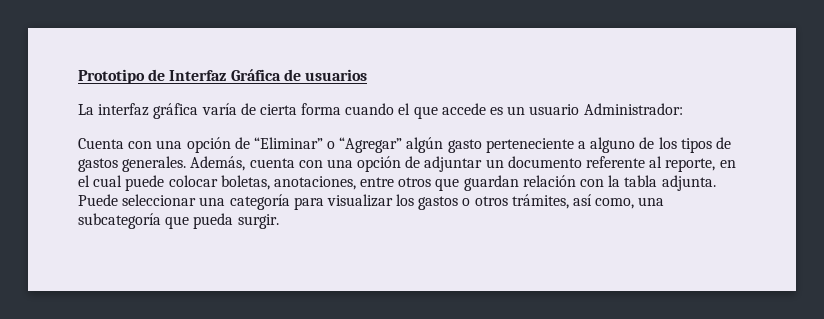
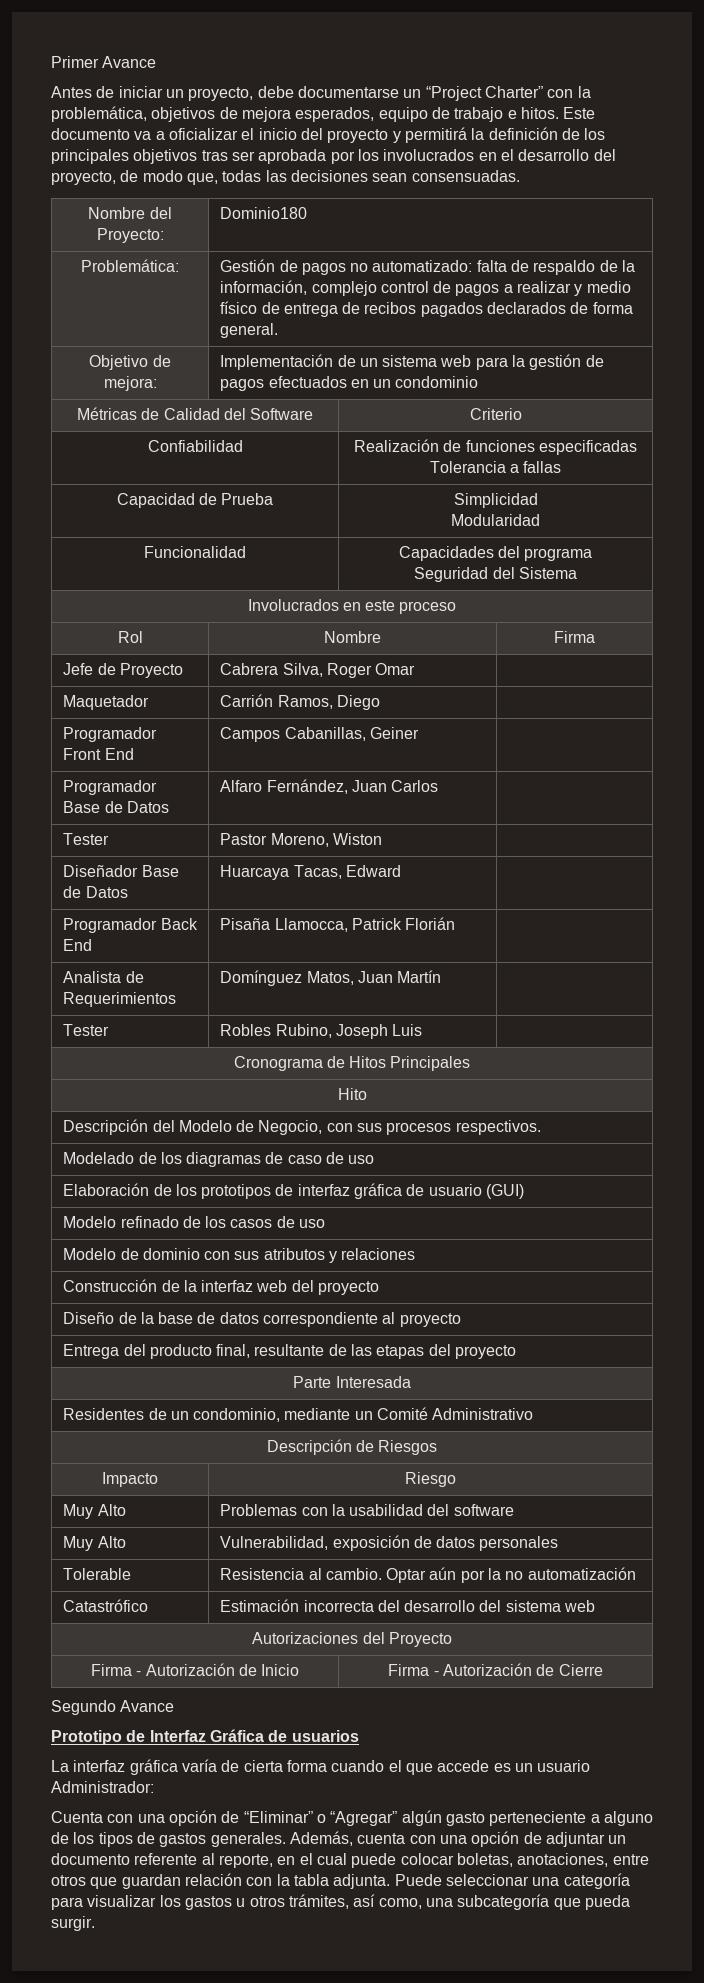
+ Primer Avance
+ Antes de iniciar un proyecto, debe documentarse un “Project Charter” con la problemática, objetivos de mejora esperados, equipo de trabajo e hitos. Este documento va a oficializar el inicio del proyecto y permitirá la definición de los principales objetivos tras ser aprobada por los involucrados en el desarrollo del proyecto, de modo que, todas las decisiones sean consensuadas.
+ Nombre del Proyecto: | Dominio180
+ Problemática: | Gestión de pagos no automatizado: falta de respaldo de la información, complejo control de pagos a realizar y medio físico de entrega de recibos pagados declarados de forma general.
+ Objetivo de mejora: | Implementación de un sistema web para la gestión de pagos efectuados en un condominio
+ Métricas de Calidad del Software | Criterio
+ Confiabilidad | Realización de funciones especificadas Tolerancia a fallas
+ Capacidad de Prueba | Simplicidad
+ Modularidad
+ Funcionalidad | Capacidades del programa
+ Seguridad del Sistema
+ Involucrados en este proceso
+ Rol | Nombre | Firma
+ Jefe de Proyecto | Cabrera Silva, Roger Omar |
+ Maquetador | Carrión Ramos, Diego |
+ Programador Front End | Campos Cabanillas, Geiner |
+ Programador Base de Datos | Alfaro Fernández, Juan Carlos |
+ Tester | Pastor Moreno, Wiston |
+ Diseñador Base de Datos | Huarcaya Tacas, Edward |
+ Programador Back End | Pisaña Llamocca, Patrick Florián |
+ Analista de Requerimientos | Domínguez Matos, Juan Martín |
+ Tester | Robles Rubino, Joseph Luis |
+ Cronograma de Hitos Principales
+ Hito
+ Descripción del Modelo de Negocio, con sus procesos respectivos.
+ Modelado de los diagramas de caso de uso
+ Elaboración de los prototipos de interfaz gráfica de usuario (GUI)
+ Modelo refinado de los casos de uso
+ Modelo de dominio con sus atributos y relaciones
+ Construcción de la interfaz web del proyecto
+ Diseño de la base de datos correspondiente al proyecto
+ Entrega del producto final, resultante de las etapas del proyecto
+ Parte Interesada
+ Residentes de un condominio, mediante un Comité Administrativo
+ Descripción de Riesgos
+ Impacto | Riesgo
+ Muy Alto | Problemas con la usabilidad del software
+ Muy Alto | Vulnerabilidad, exposición de datos personales
+ Tolerable | Resistencia al cambio. Optar aún por la no automatización
+ Catastrófico | Estimación incorrecta del desarrollo del sistema web
+ Autorizaciones del Proyecto
+ Firma - Autorización de Inicio | Firma - Autorización de Cierre
+ Segundo Avance
- Puede seleccionar una categoría para visualizar los gastos o otros trámites, así como, una subcategoría que pueda surgir.
+ Puede seleccionar una categoría para visualizar los gastos u otros trámites, así como, una subcategoría que pueda surgir.

